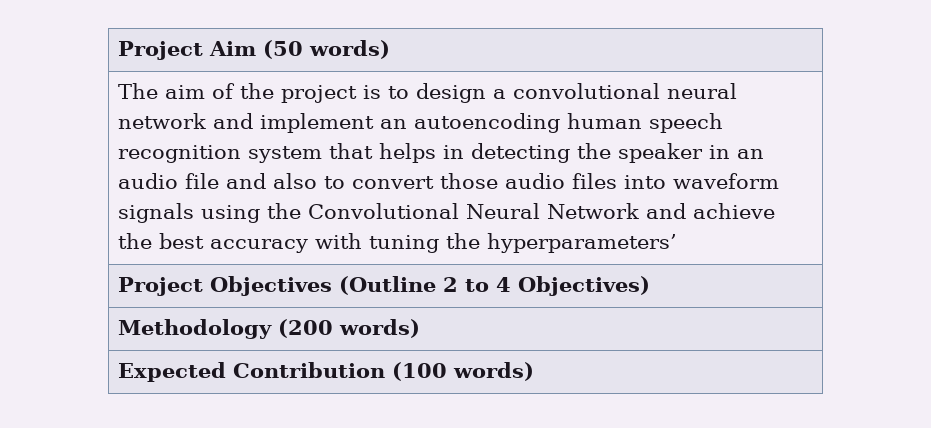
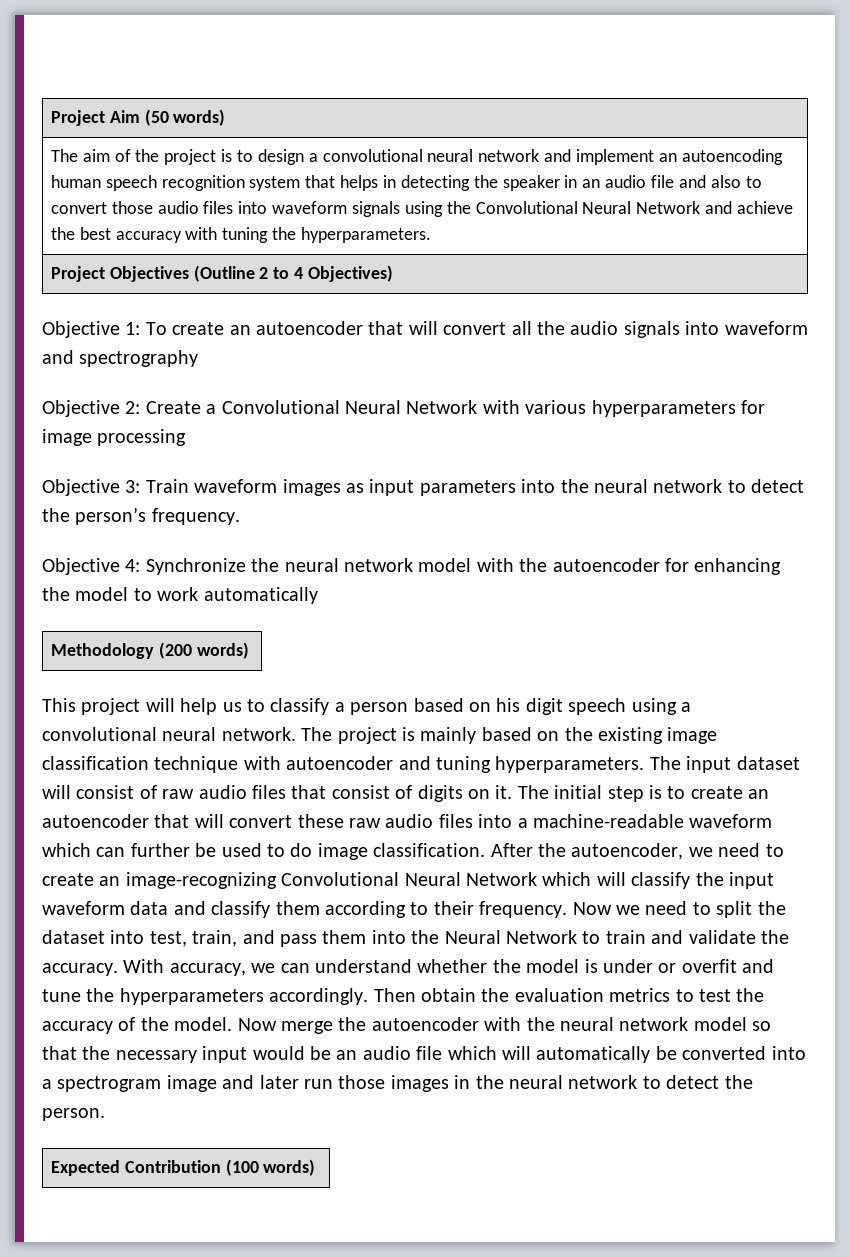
- The aim of the project is to design a convolutional neural network and implement an autoencoding human speech recognition system that helps in detecting the speaker in an audio file and also to convert those audio files into waveform signals using the Convolutional Neural Network and achieve the best accuracy with tuning the hyperparameters’
+ The aim of the project is to design a convolutional neural network and implement an autoencoding human speech recognition system that helps in detecting the speaker in an audio file and also to convert those audio files into waveform signals using the Convolutional Neural Network and achieve the best accuracy with tuning the hyperparameters.
+ Objective 1: To create an autoencoder that will convert all the audio signals into waveform and spectrography
+ Objective 2: Create a Convolutional Neural Network with various hyperparameters for image processing
+ Objective 3: Train waveform images as input parameters into the neural network to detect the person’s frequency.
+ Objective 4: Synchronize the neural network model with the autoencoder for enhancing the model to work automatically
  Methodology (200 words)
+ This project will help us to classify a person based on his digit speech using a convolutional neural network. The project is mainly based on the existing image classification technique with autoencoder and tuning hyperparameters. The input dataset will consist of raw audio files that consist of digits on it. The initial step is to create an autoencoder that will convert these raw audio files into a machine-readable waveform which can further be used to do image classification. After the autoencoder, we need to create an image-recognizing Convolutional Neural Network which will classify the input waveform data and classify them according to their frequency. Now we need to split the dataset into test, train, and pass them into the Neural Network to train and validate the accuracy. With accuracy, we can understand whether the model is under or overfit and tune the hyperparameters accordingly. Then obtain the evaluation metrics to test the accuracy of the model. Now merge the autoencoder with the neural network model so that the necessary input would be an audio file which will automatically be converted into a spectrogram image and later run those images in the neural network to detect the person.

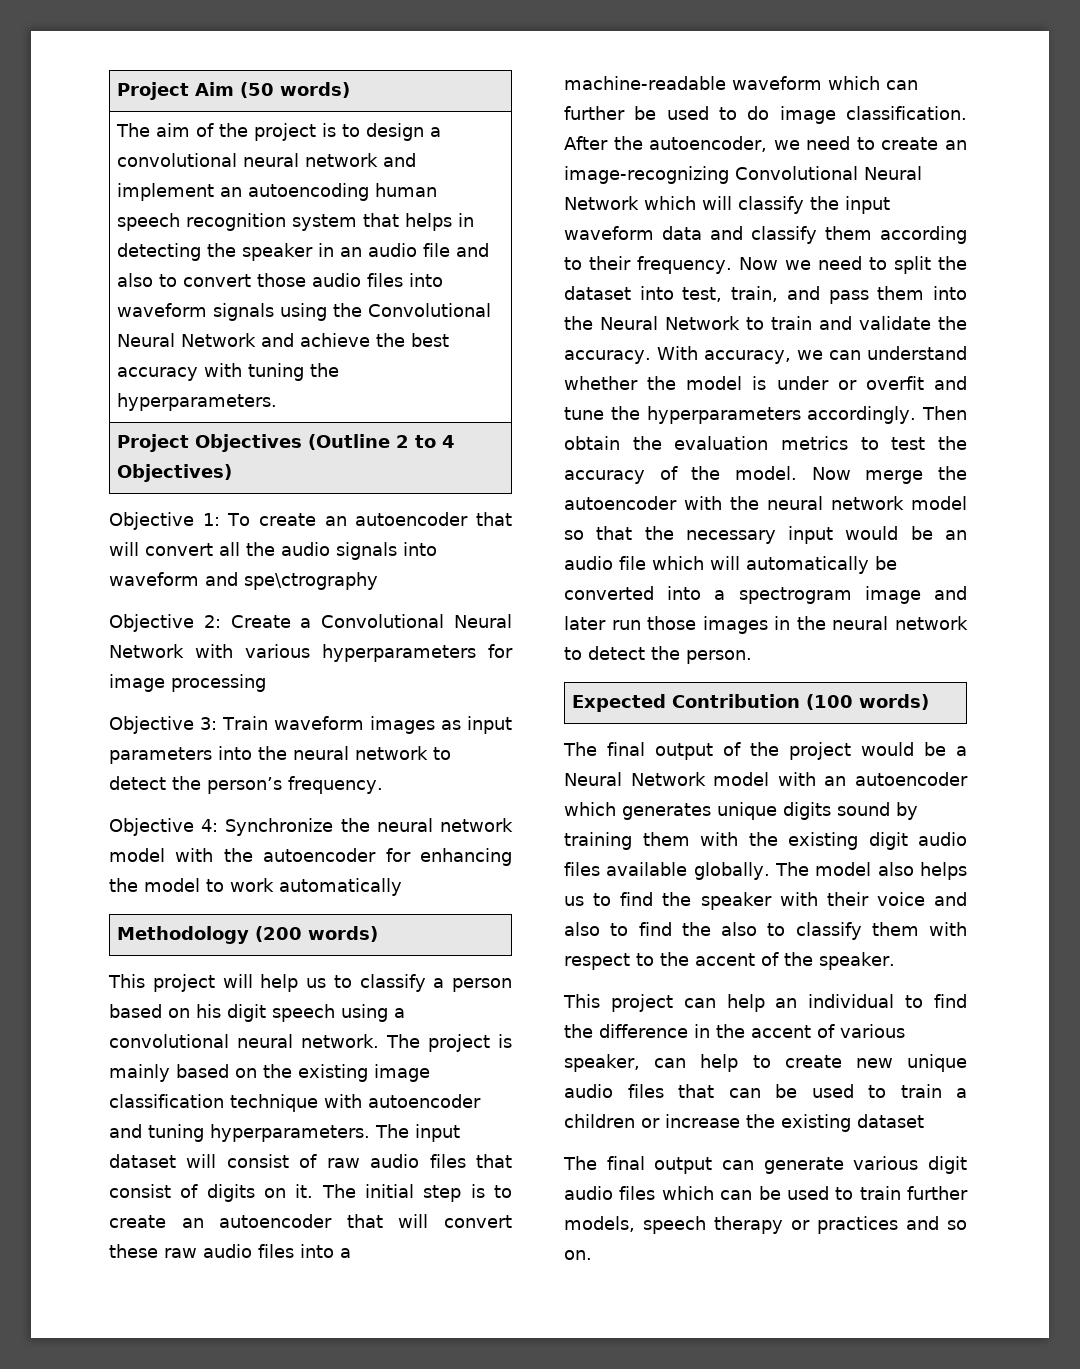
- Objective 1: To create an autoencoder that will convert all the audio signals into waveform and spectrography
+ Objective 1: To create an autoencoder that will convert all the audio signals into waveform and spe\ctrography
+ The final output of the project would be a Neural Network model with an autoencoder which generates unique digits sound by training them with the existing digit audio files available globally. The model also helps us to find the speaker with their voice and also to find the also to classify them with respect to the accent of the speaker.
+ This project can help an individual to find the difference in the accent of various speaker, can help to create new unique audio files that can be used to train a children or increase the existing dataset
+ The final output can generate various digit audio files which can be used to train further models, speech therapy or practices and so on.

